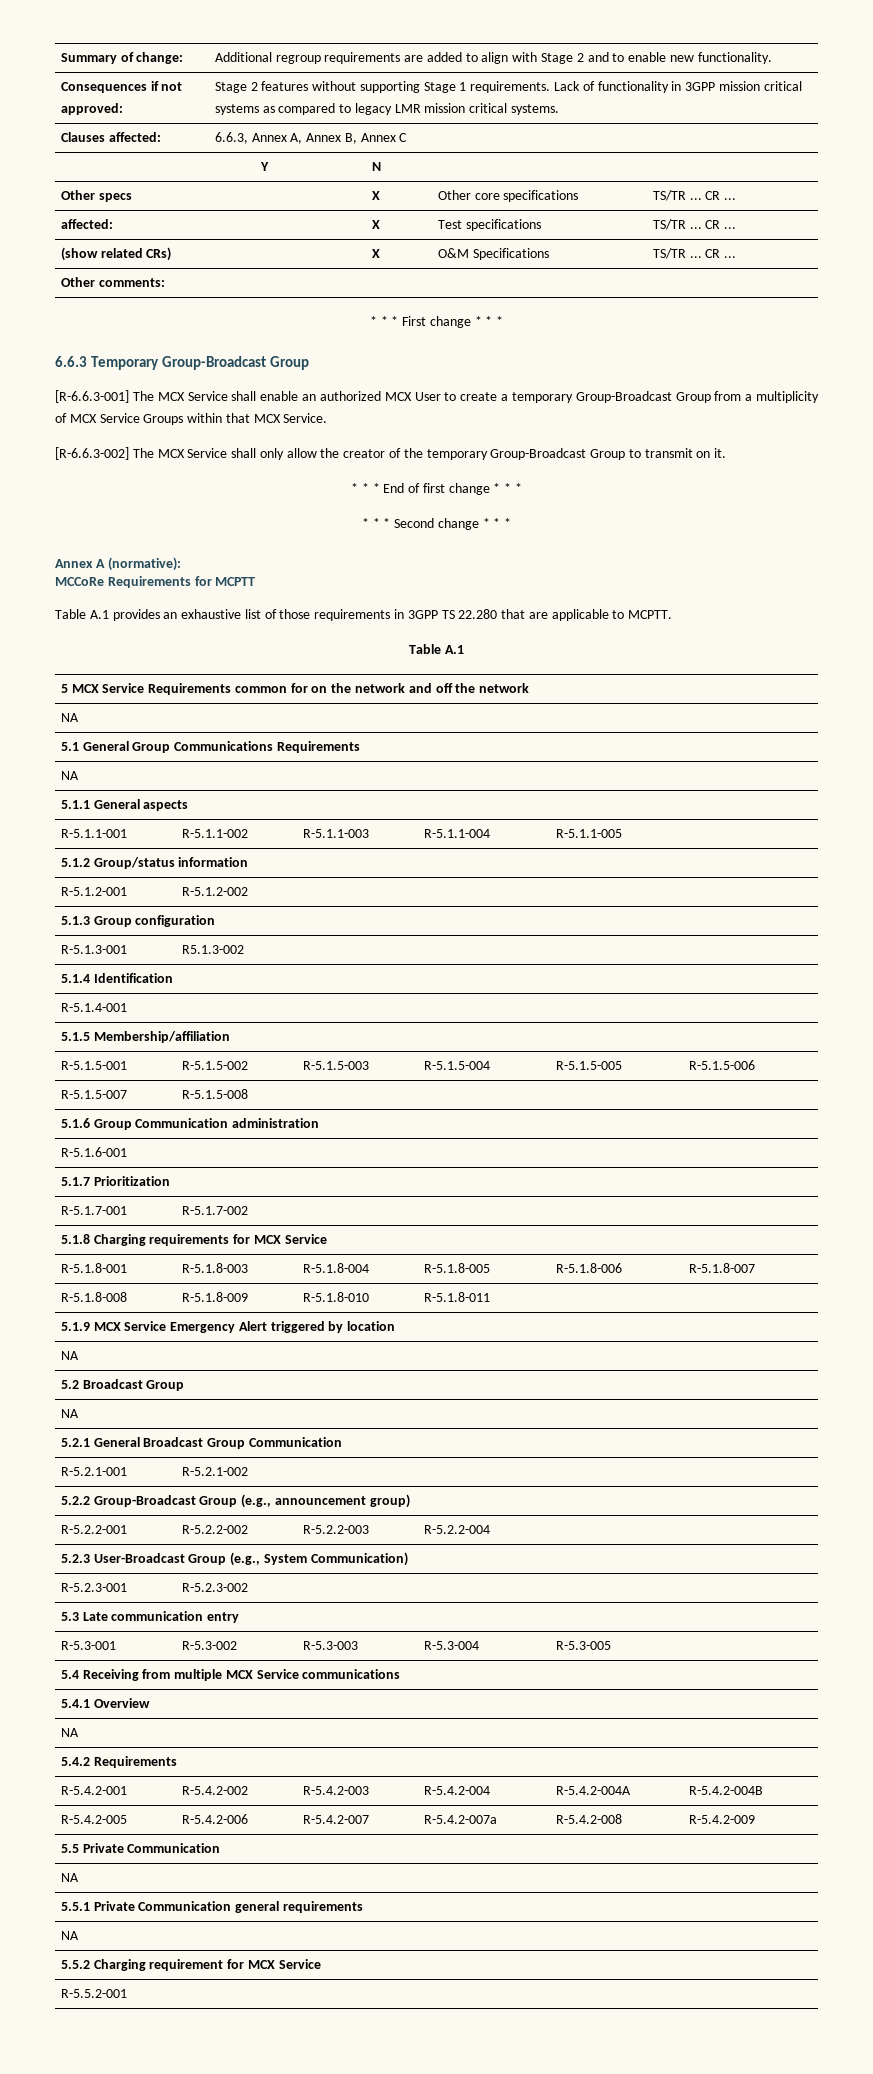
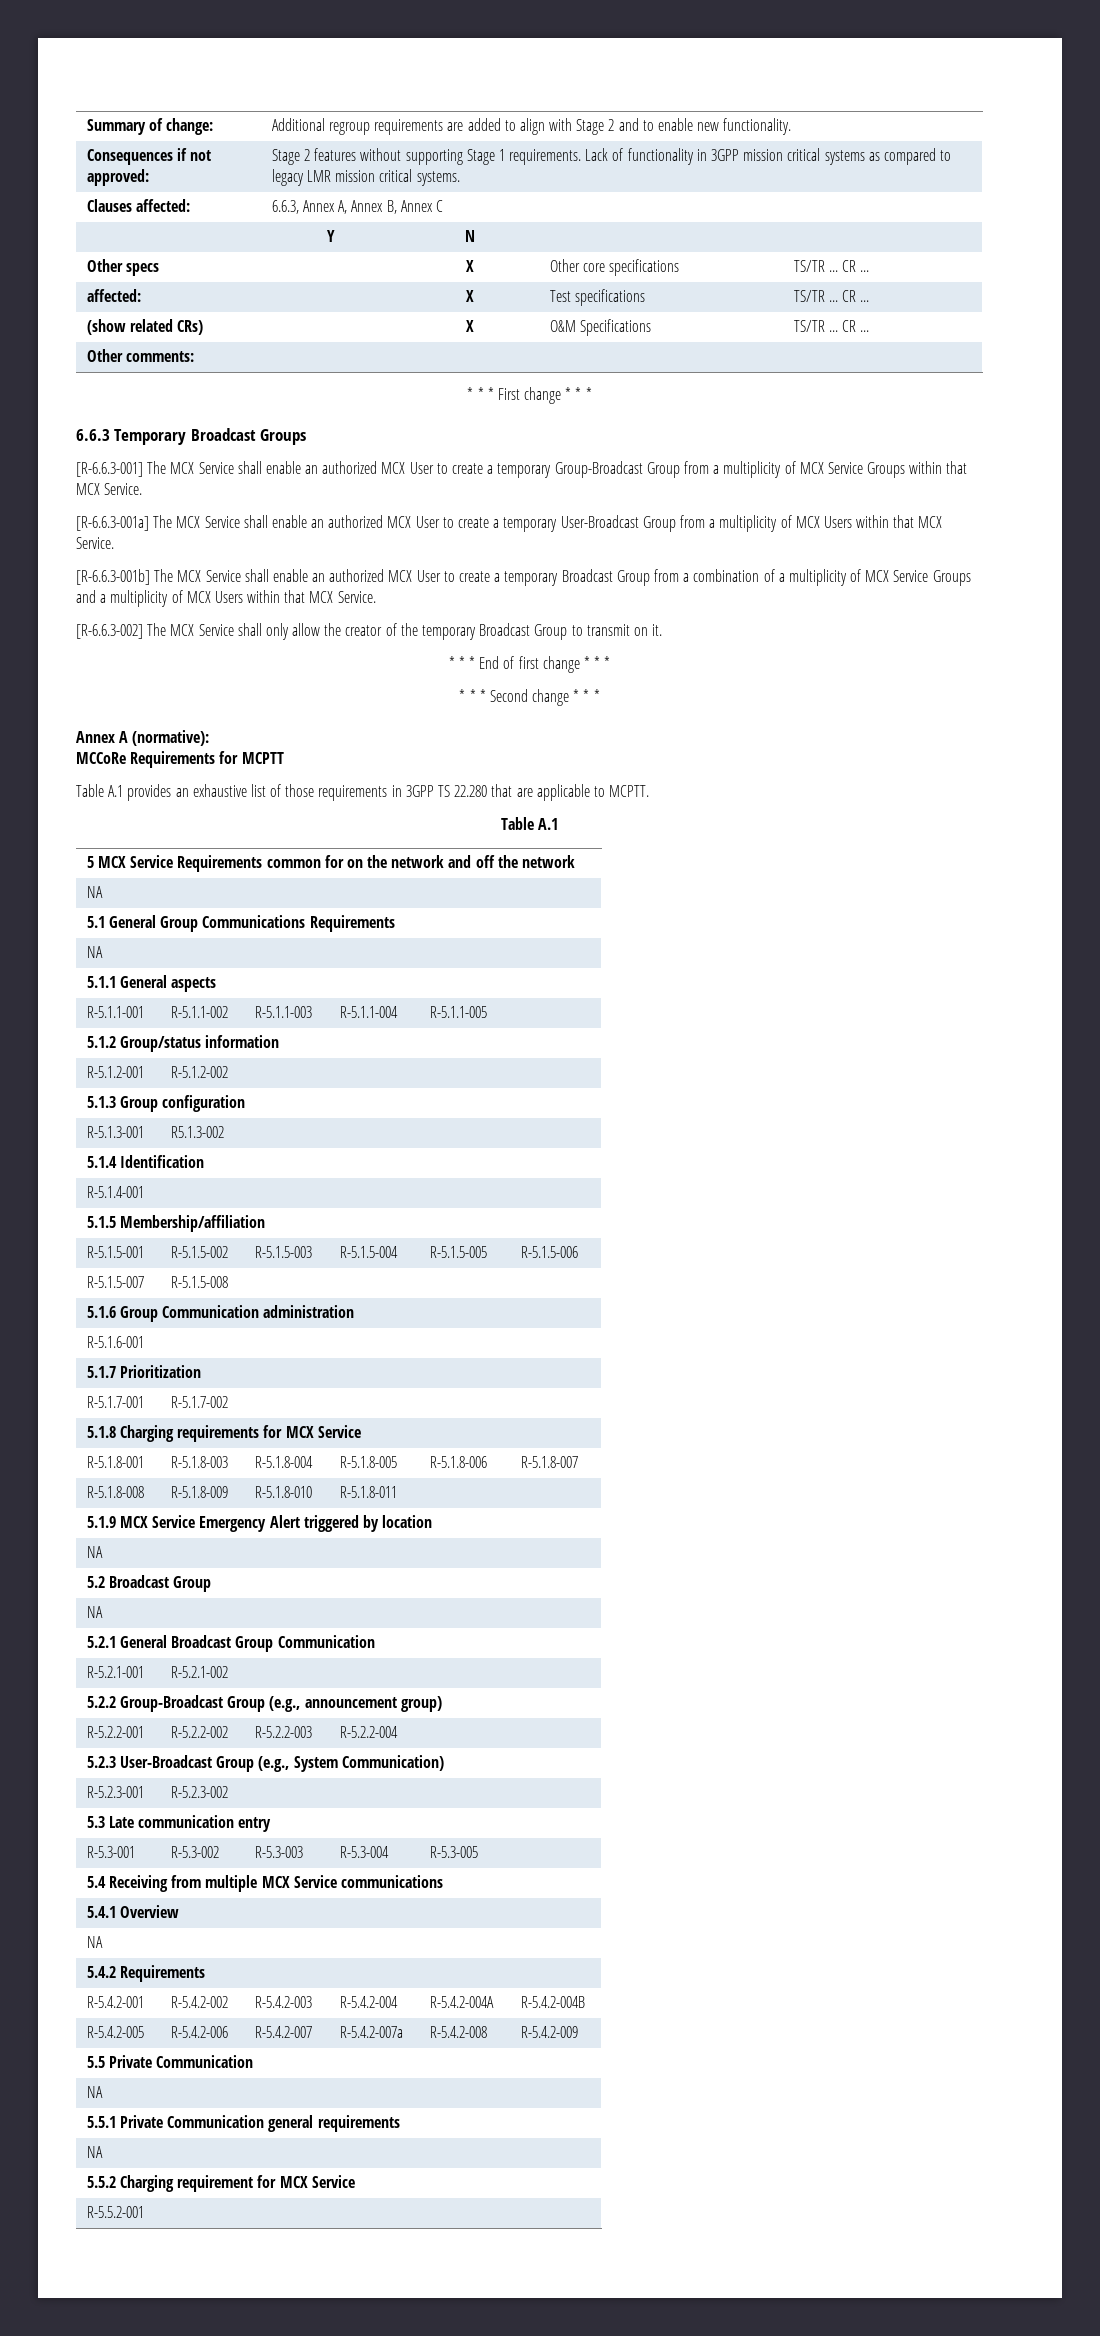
- 6.6.3 Temporary Group-Broadcast Group
+ 6.6.3 Temporary Broadcast Groups
+ [R-6.6.3-001a] The MCX Service shall enable an authorized MCX User to create a temporary User-Broadcast Group from a multiplicity of MCX Users within that MCX Service.
+ [R-6.6.3-001b] The MCX Service shall enable an authorized MCX User to create a temporary Broadcast Group from a combination of a multiplicity of MCX Service Groups and a multiplicity of MCX Users within that MCX Service.
- [R-6.6.3-002] The MCX Service shall only allow the creator of the temporary Group-Broadcast Group to transmit on it.
+ [R-6.6.3-002] The MCX Service shall only allow the creator of the temporary Broadcast Group to transmit on it.

